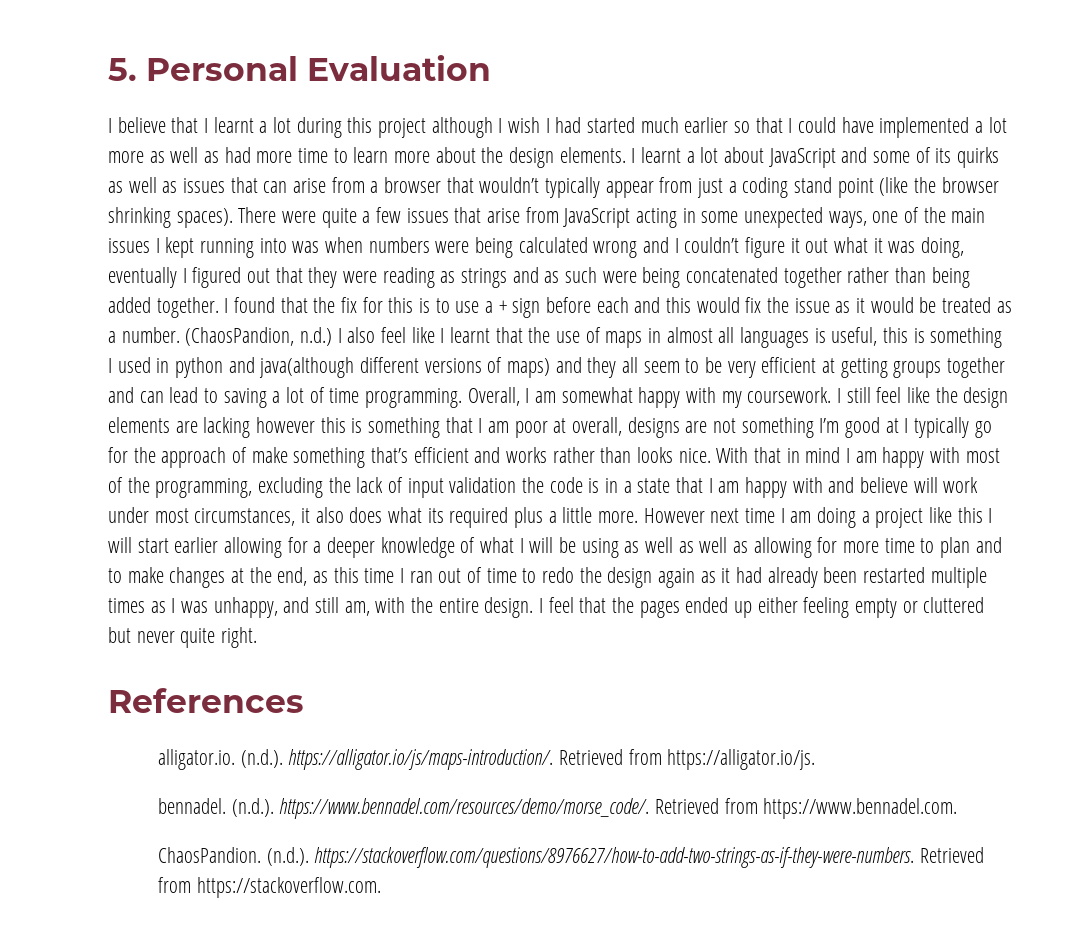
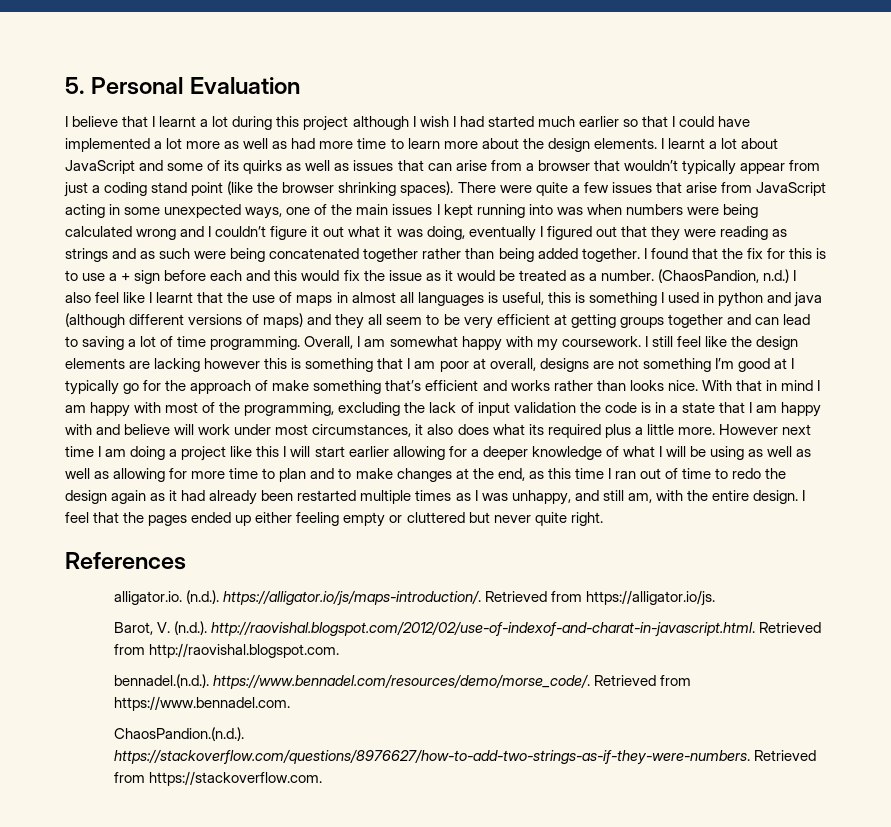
- (ChaosPandion, n.d.) I also feel like I learnt that the use of maps in almost all languages is useful, this is something I used in python and java(although different versions of maps) and they all seem to be very efficient at getting groups together and can lead to saving a lot of time programming.
+ (ChaosPandion, n.d.) I also feel like I learnt that the use of maps in almost all languages is useful, this is something I used in python and java (although different versions of maps) and they all seem to be very efficient at getting groups together and can lead to saving a lot of time programming.
- bennadel. (n.d.). https://www.bennadel.com/resources/demo/morse_code/. Retrieved from https://www.bennadel.com.
+ Barot, V. (n.d.). http://raovishal.blogspot.com/2012/02/use-of-indexof-and-charat-in-javascript.html. Retrieved from http://raovishal.blogspot.com.
+ bennadel.(n.d.). https://www.bennadel.com/resources/demo/morse_code/. Retrieved from https://www.bennadel.com.
- ChaosPandion. (n.d.). https://stackoverflow.com/questions/8976627/how-to-add-two-strings-as-if-they-were-numbers. Retrieved from https://stackoverflow.com.
+ ChaosPandion.(n.d.). https://stackoverflow.com/questions/8976627/how-to-add-two-strings-as-if-they-were-numbers. Retrieved from https://stackoverflow.com.

